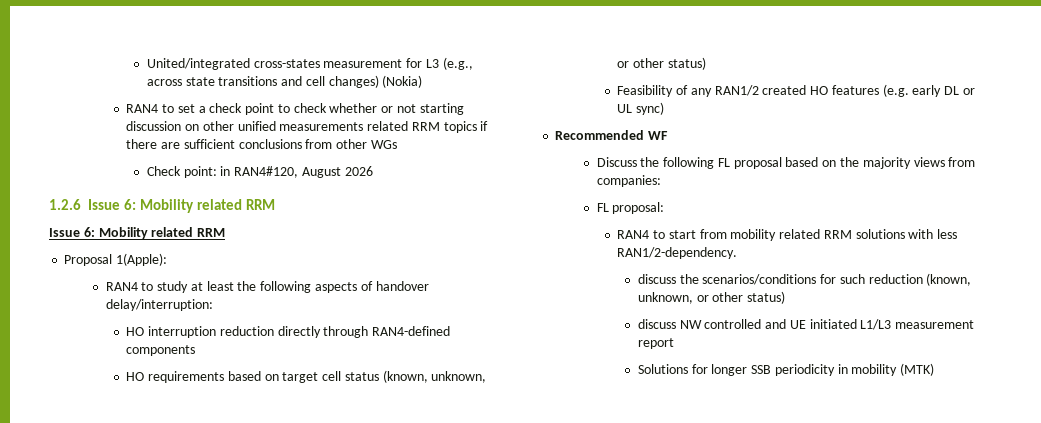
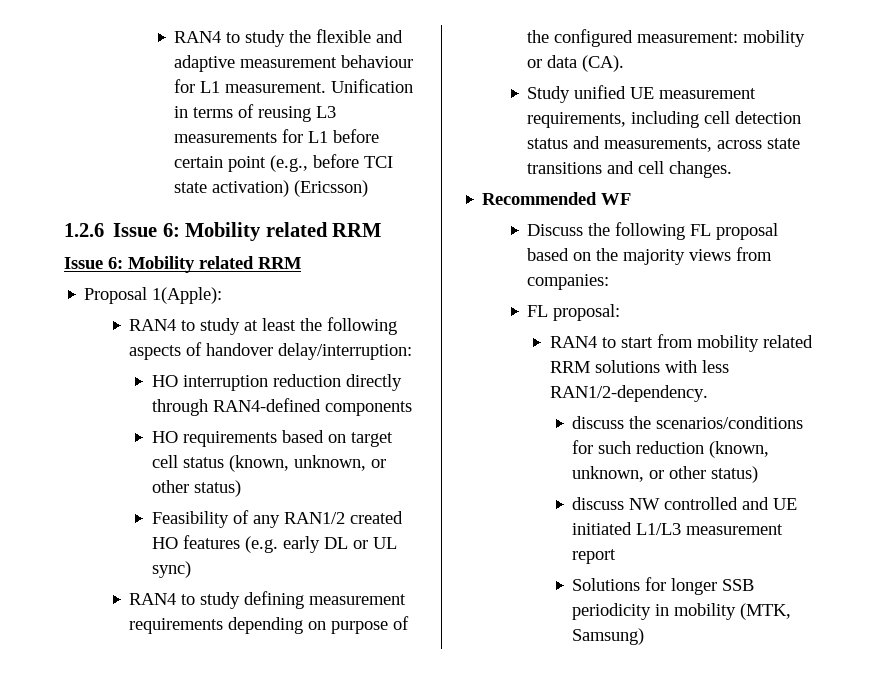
- United/integrated cross-states measurement for L3 (e.g., across state transitions and cell changes) (Nokia)
- RAN4 to set a check point to check whether or not starting discussion on other unified measurements related RRM topics if there are sufficient conclusions from other WGs
- Check point: in RAN4#120, August 2026
+ RAN4 to study the flexible and adaptive measurement behaviour for L1 measurement. Unification in terms of reusing L3 measurements for L1 before certain point (e.g., before TCI state activation) (Ericsson)
+ RAN4 to study defining measurement requirements depending on purpose of the configured measurement: mobility or data (CA).
+ Study unified UE measurement requirements, including cell detection status and measurements, across state transitions and cell changes.
- Solutions for longer SSB periodicity in mobility (MTK)
+ Solutions for longer SSB periodicity in mobility (MTK, Samsung)

